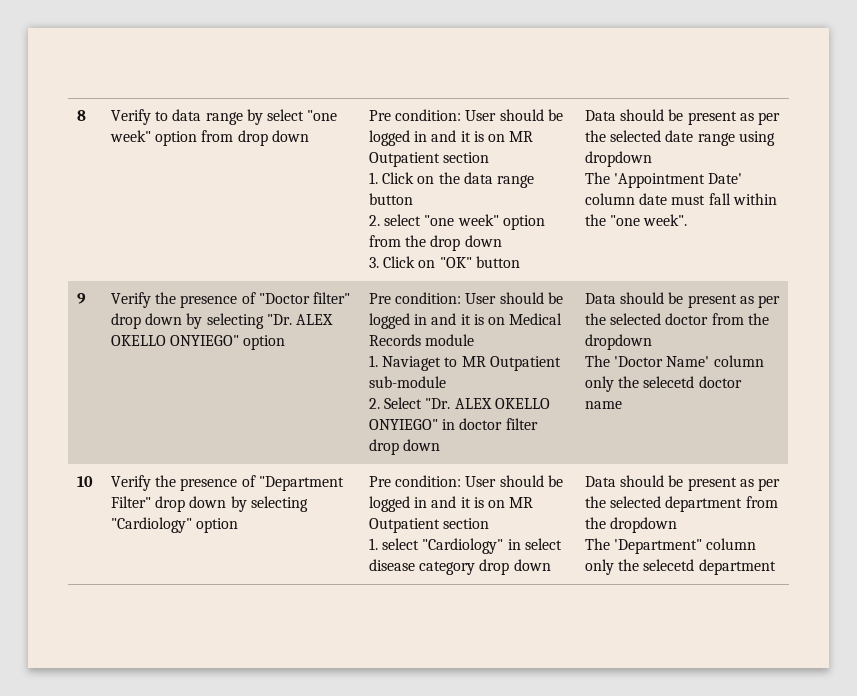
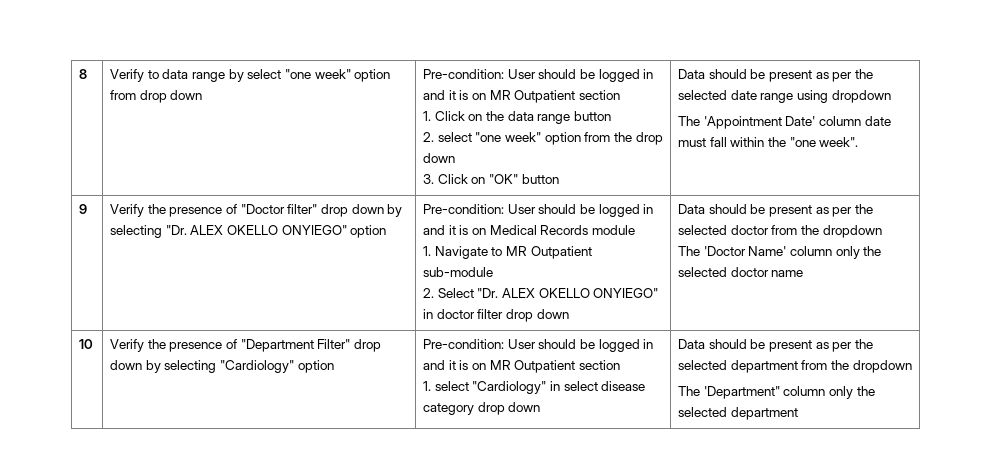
- Verify to data range by select "one week" option from drop down | Pre condition: User should be logged in and it is on MR Outpatient section
+ Verify to data range by select "one week" option from drop down | Pre-condition: User should be logged in and it is on MR Outpatient section
- Pre condition: User should be logged in and it is on Medical Records module
+ Pre-condition: User should be logged in and it is on Medical Records module
- 1. Naviaget to MR Outpatient sub-module
+ 1. Navigate to MR Outpatient sub-module
- The 'Doctor Name' column only the selecetd doctor name
+ The 'Doctor Name' column only the selected doctor name
- Verify the presence of "Department Filter" drop down by selecting "Cardiology" option | Pre condition: User should be logged in and it is on MR Outpatient section
+ Verify the presence of "Department Filter" drop down by selecting "Cardiology" option | Pre-condition: User should be logged in and it is on MR Outpatient section
- The 'Department" column only the selecetd department
+ The 'Department" column only the selected department

